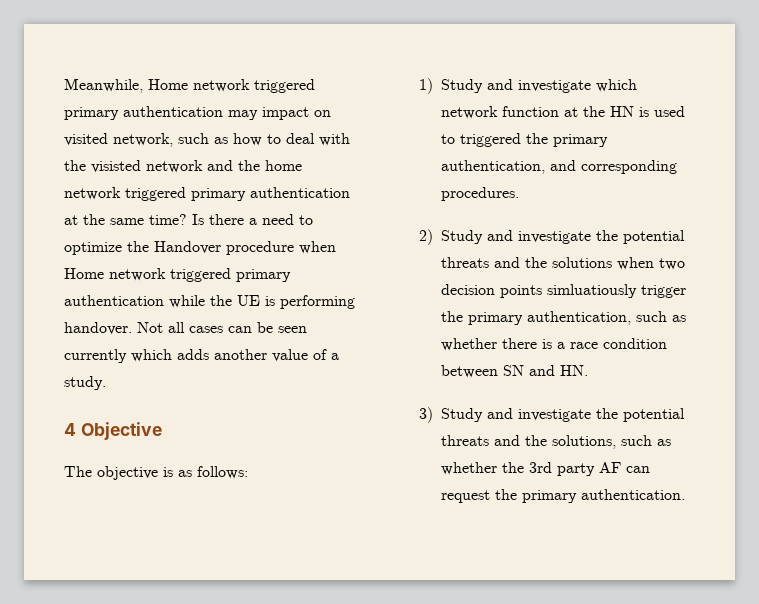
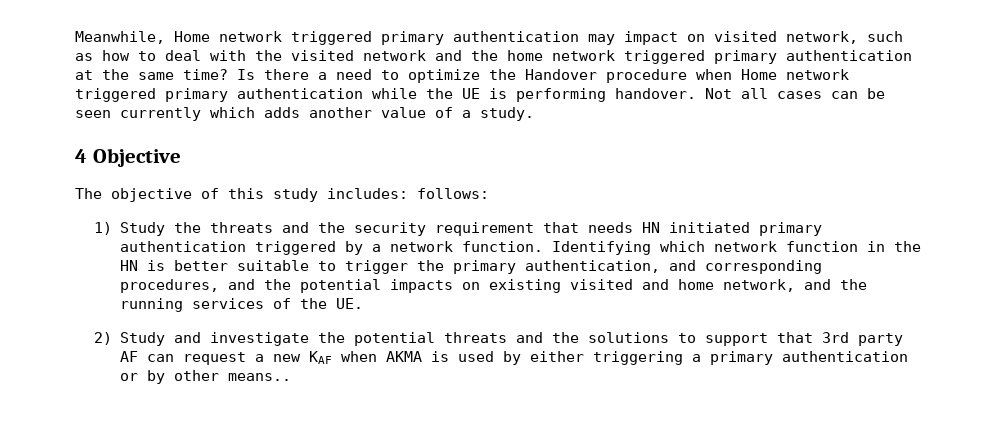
- Meanwhile, Home network triggered primary authentication may impact on visited network, such as how to deal with the visisted network and the home network triggered primary authentication at the same time?
+ Meanwhile, Home network triggered primary authentication may impact on visited network, such as how to deal with the visited network and the home network triggered primary authentication at the same time?
- The objective is as follows:
+ The objective of this study includes: follows:
- 1) Study and investigate which network function at the HN is used to triggered the primary authentication, and corresponding procedures.
+ 1) Study the threats and the security requirement that needs HN initiated primary authentication triggered by a network function. Identifying which network function in the HN is better suitable to trigger the primary authentication, and corresponding procedures, and the potential impacts on existing visited and home network, and the running services of the UE.
- 2) Study and investigate the potential threats and the solutions when two decision points simluatiously trigger the primary authentication, such as whether there is a race condition between SN and HN.
- 3) Study and investigate the potential threats and the solutions, such as whether the 3rd party AF can request the primary authentication.
+ 2) Study and investigate the potential threats and the solutions to support that 3rd party AF can request a new KAF when AKMA is used by either triggering a primary authentication or by other means..

